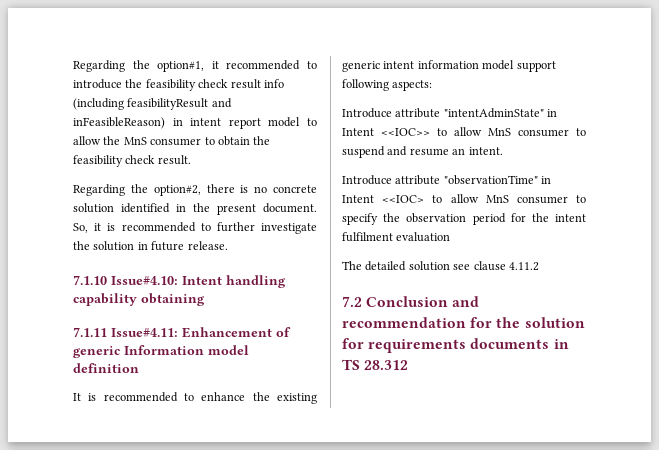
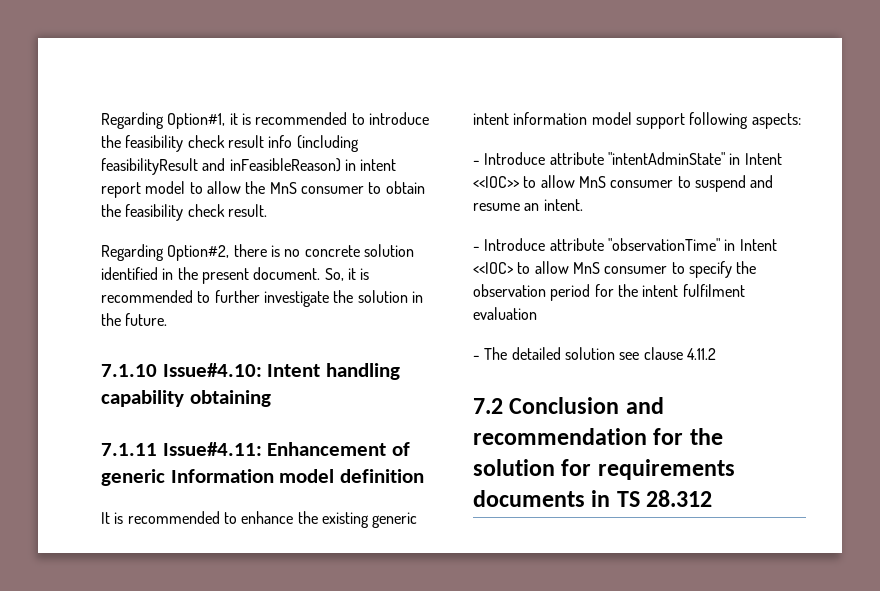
- Regarding the option#1, it recommended to introduce the feasibility check result info (including feasibilityResult and inFeasibleReason) in intent report model to allow the MnS consumer to obtain the feasibility check result.
+ Regarding Option#1, it is recommended to introduce the feasibility check result info (including feasibilityResult and inFeasibleReason) in intent report model to allow the MnS consumer to obtain the feasibility check result.
- Regarding the option#2, there is no concrete solution identified in the present document.
+ Regarding Option#2, there is no concrete solution identified in the present document.
- So, it is recommended to further investigate the solution in future release.
+ So, it is recommended to further investigate the solution in the future.
- Introduce attribute "intentAdminState" in Intent <<IOC>> to allow MnS consumer to suspend and resume an intent.
+ - Introduce attribute "intentAdminState" in Intent <<IOC>> to allow MnS consumer to suspend and resume an intent.
- Introduce attribute "observationTime" in Intent <<IOC> to allow MnS consumer to specify the observation period for the intent fulfilment evaluation
+ - Introduce attribute "observationTime" in Intent <<IOC> to allow MnS consumer to specify the observation period for the intent fulfilment evaluation
- The detailed solution see clause 4.11.2
+ - The detailed solution see clause 4.11.2

